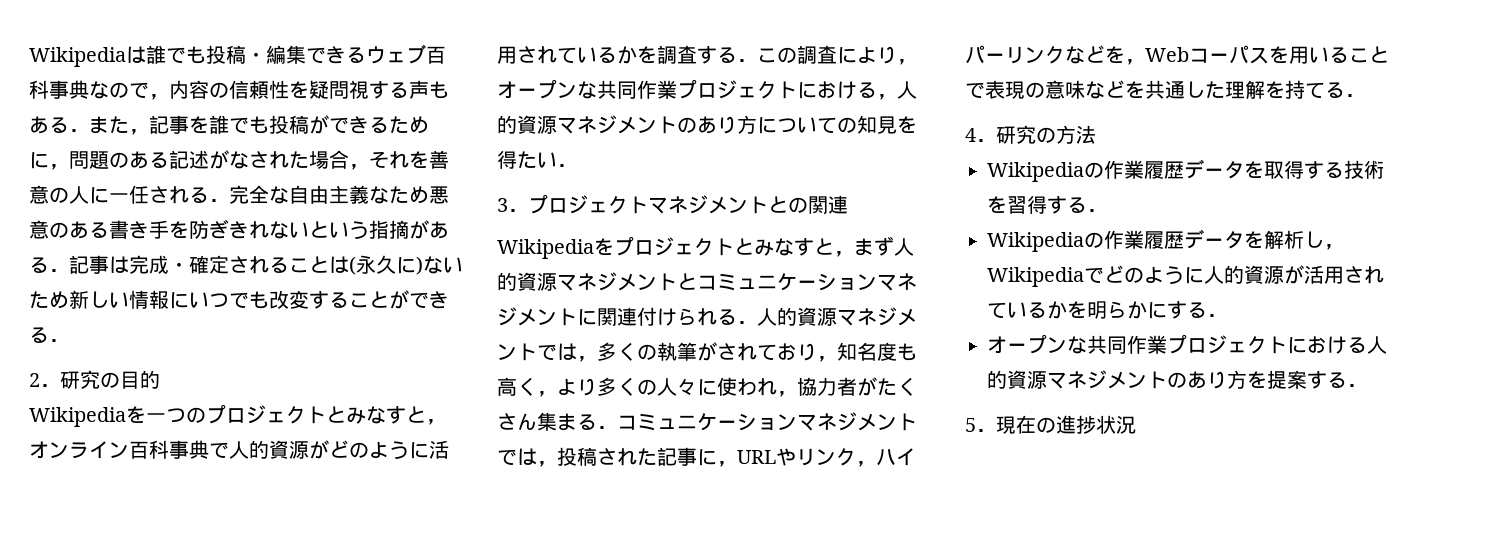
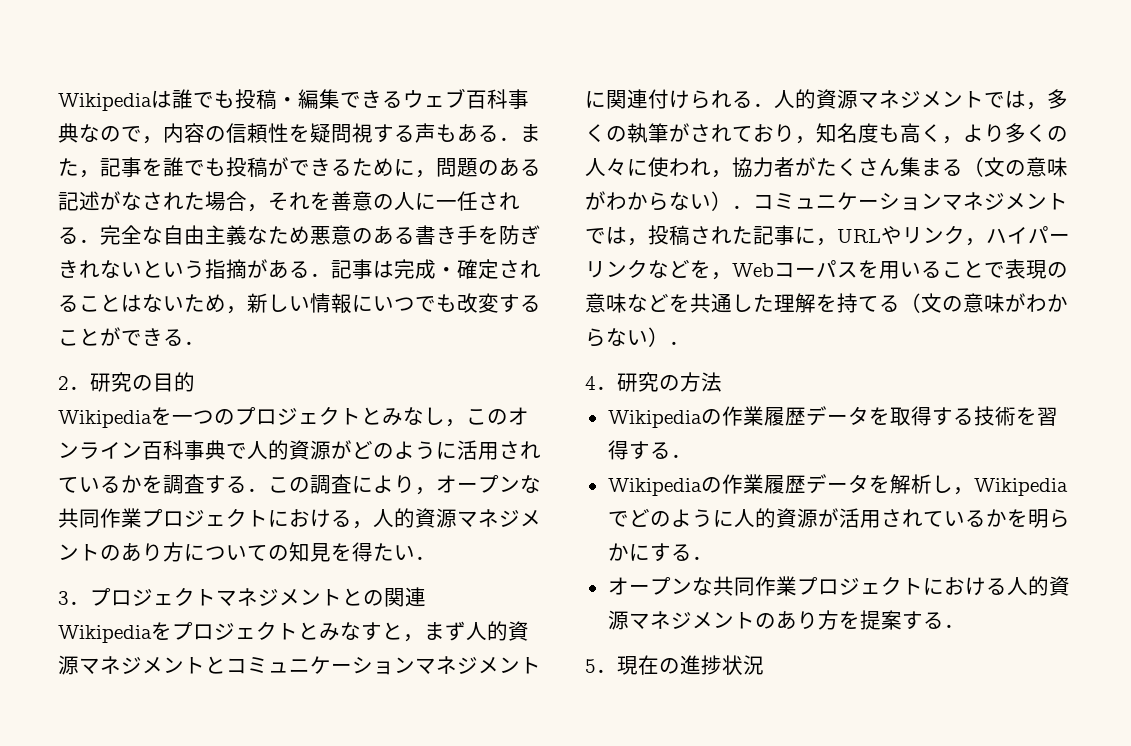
- Wikipediaは誰でも投稿・編集できるウェブ百科事典なので，内容の信頼性を疑問視する声もある．また，記事を誰でも投稿ができるために，問題のある記述がなされた場合，それを善意の人に一任される．完全な自由主義なため悪意のある書き手を防ぎきれないという指摘がある．記事は完成・確定されることは(永久に)ないため新しい情報にいつでも改変することができる．
+ Wikipediaは誰でも投稿・編集できるウェブ百科事典なので，内容の信頼性を疑問視する声もある．また，記事を誰でも投稿ができるために，問題のある記述がなされた場合，それを善意の人に一任される．完全な自由主義なため悪意のある書き手を防ぎきれないという指摘がある．記事は完成・確定されることはないため，新しい情報にいつでも改変することができる．
- Wikipediaを一つのプロジェクトとみなすと，オンライン百科事典で人的資源がどのように活用されているかを調査する．この調査により，オープンな共同作業プロジェクトにおける，人的資源マネジメントのあり方についての知見を得たい．
+ Wikipediaを一つのプロジェクトとみなし，このオンライン百科事典で人的資源がどのように活用されているかを調査する．この調査により，オープンな共同作業プロジェクトにおける，人的資源マネジメントのあり方についての知見を得たい．
- Wikipediaをプロジェクトとみなすと，まず人的資源マネジメントとコミュニケーションマネジメントに関連付けられる．人的資源マネジメントでは，多くの執筆がされており，知名度も高く，より多くの人々に使われ，協力者がたくさん集まる．コミュニケーションマネジメントでは，投稿された記事に，URLやリンク，ハイパーリンクなどを，Webコーパスを用いることで表現の意味などを共通した理解を持てる．
+ Wikipediaをプロジェクトとみなすと，まず人的資源マネジメントとコミュニケーションマネジメントに関連付けられる．人的資源マネジメントでは，多くの執筆がされており，知名度も高く，より多くの人々に使われ，協力者がたくさん集まる（文の意味がわからない）．コミュニケーションマネジメントでは，投稿された記事に，URLやリンク，ハイパーリンクなどを，Webコーパスを用いることで表現の意味などを共通した理解を持てる（文の意味がわからない）．

